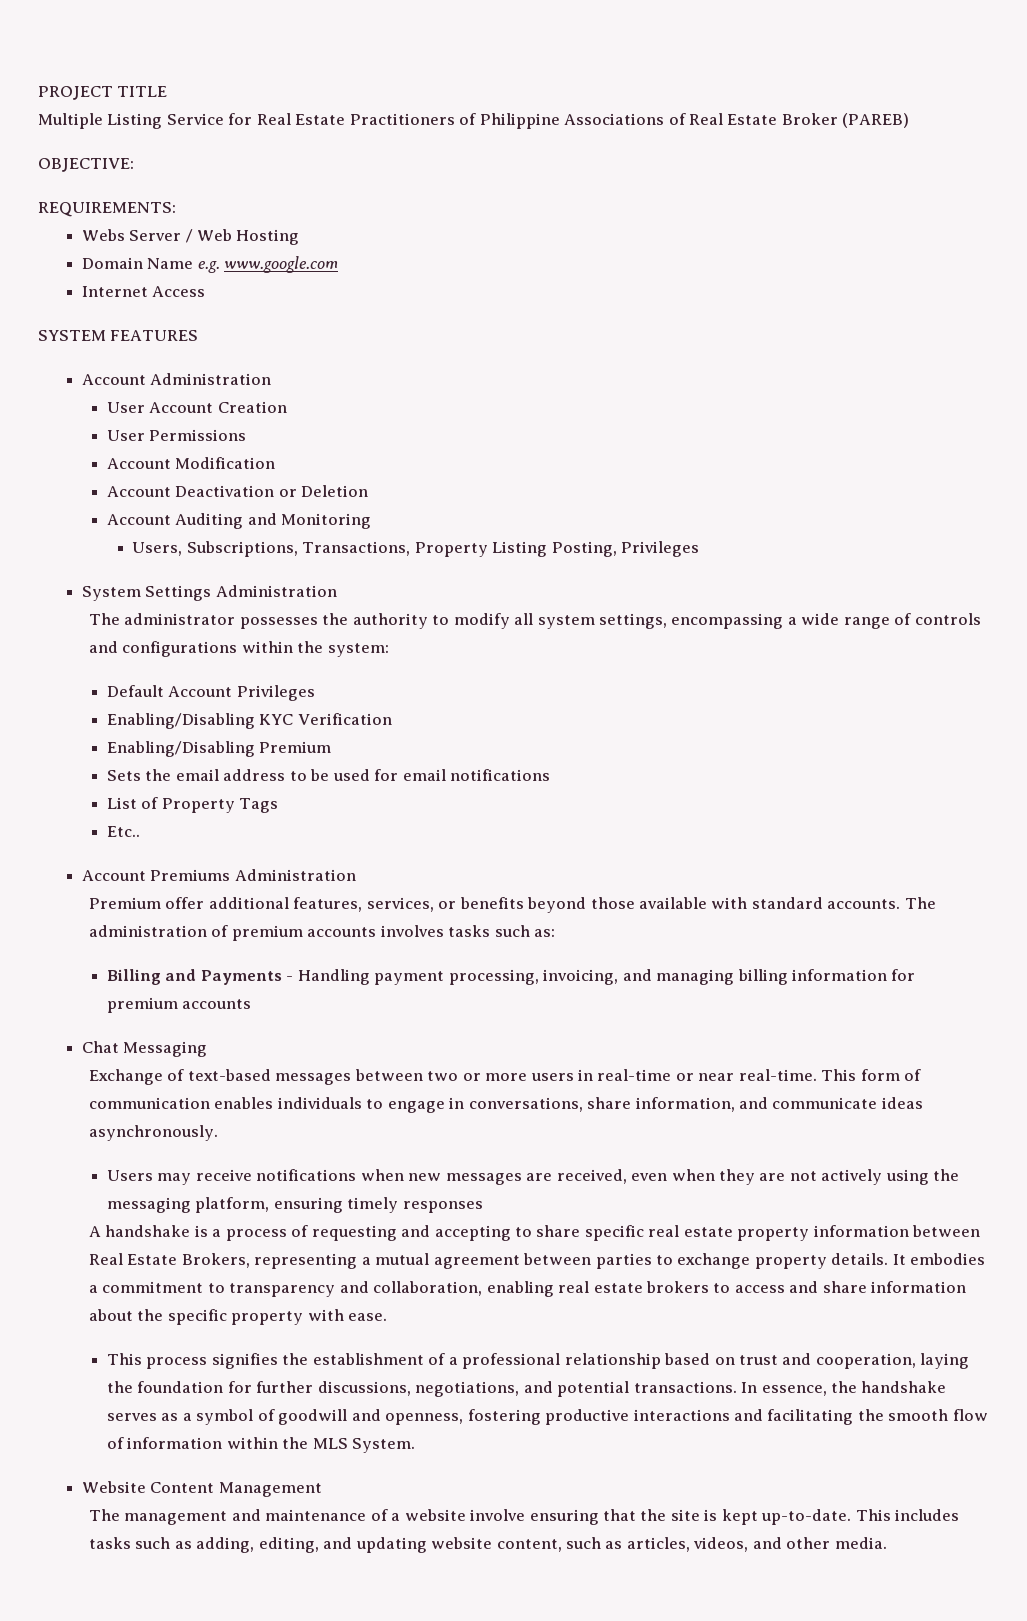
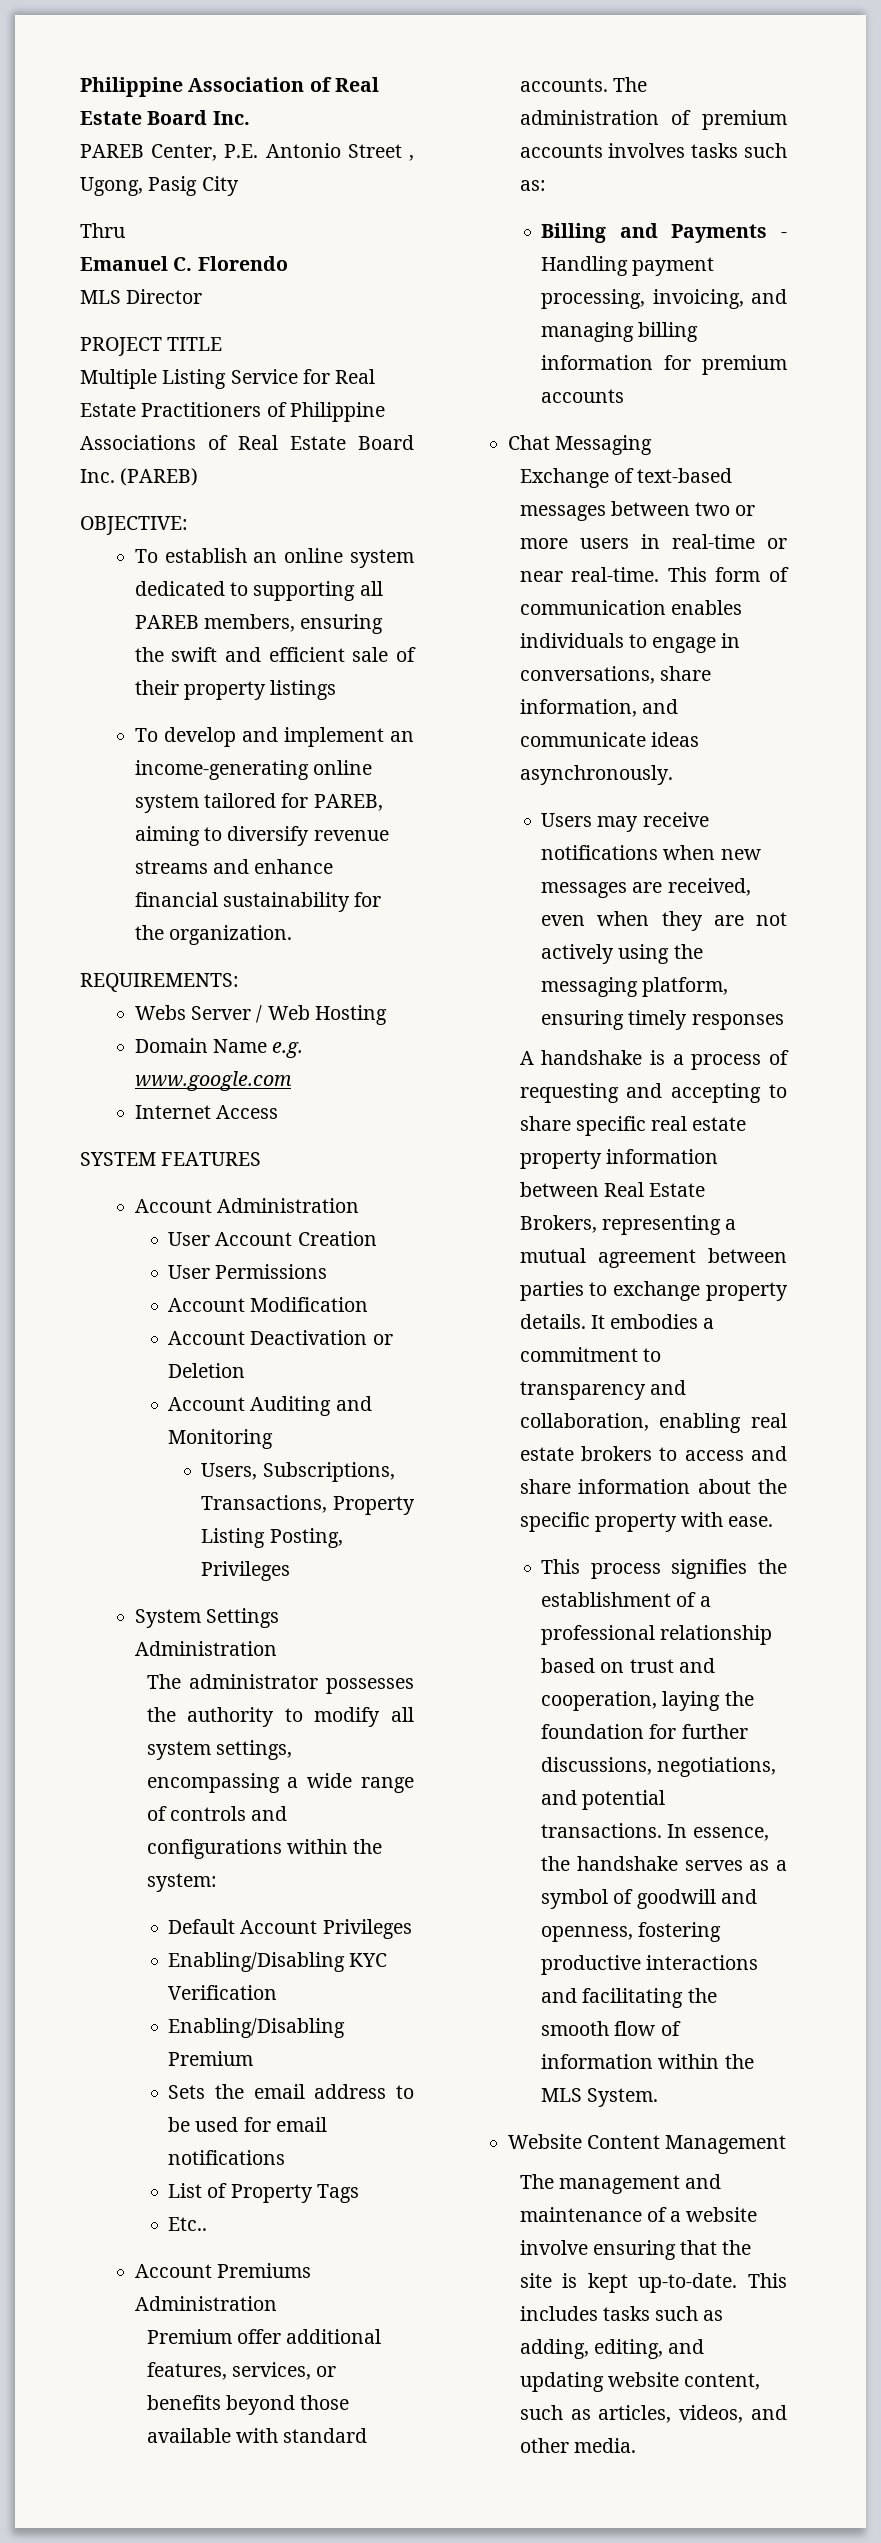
+ Philippine Association of Real Estate Board Inc.
+ PAREB Center, P.E. Antonio Street , Ugong, Pasig City
+ Thru
+ Emanuel C. Florendo
+ MLS Director
- Multiple Listing Service for Real Estate Practitioners of Philippine Associations of Real Estate Broker (PAREB)
+ Multiple Listing Service for Real Estate Practitioners of Philippine Associations of Real Estate Board Inc. (PAREB)
+ To establish an online system dedicated to supporting all PAREB members, ensuring the swift and efficient sale of their property listings
+ To develop and implement an income-generating online system tailored for PAREB, aiming to diversify revenue streams and enhance financial sustainability for the organization.

